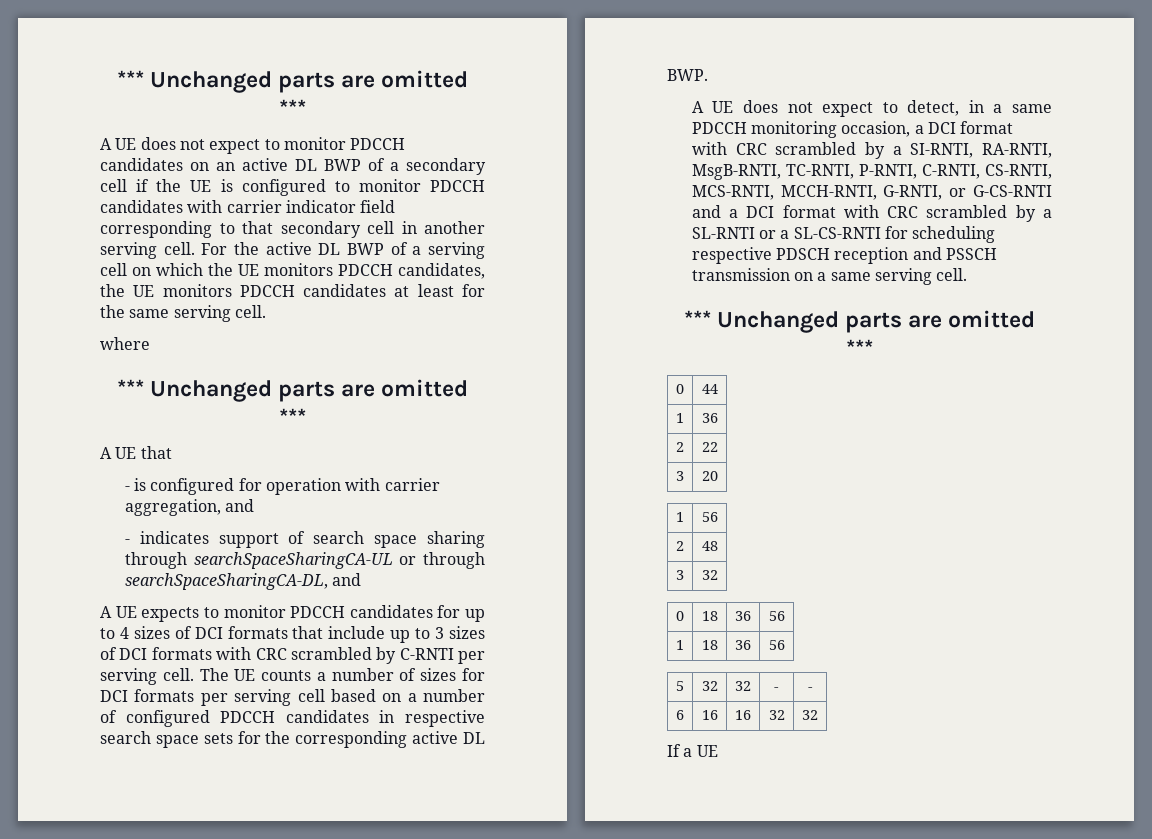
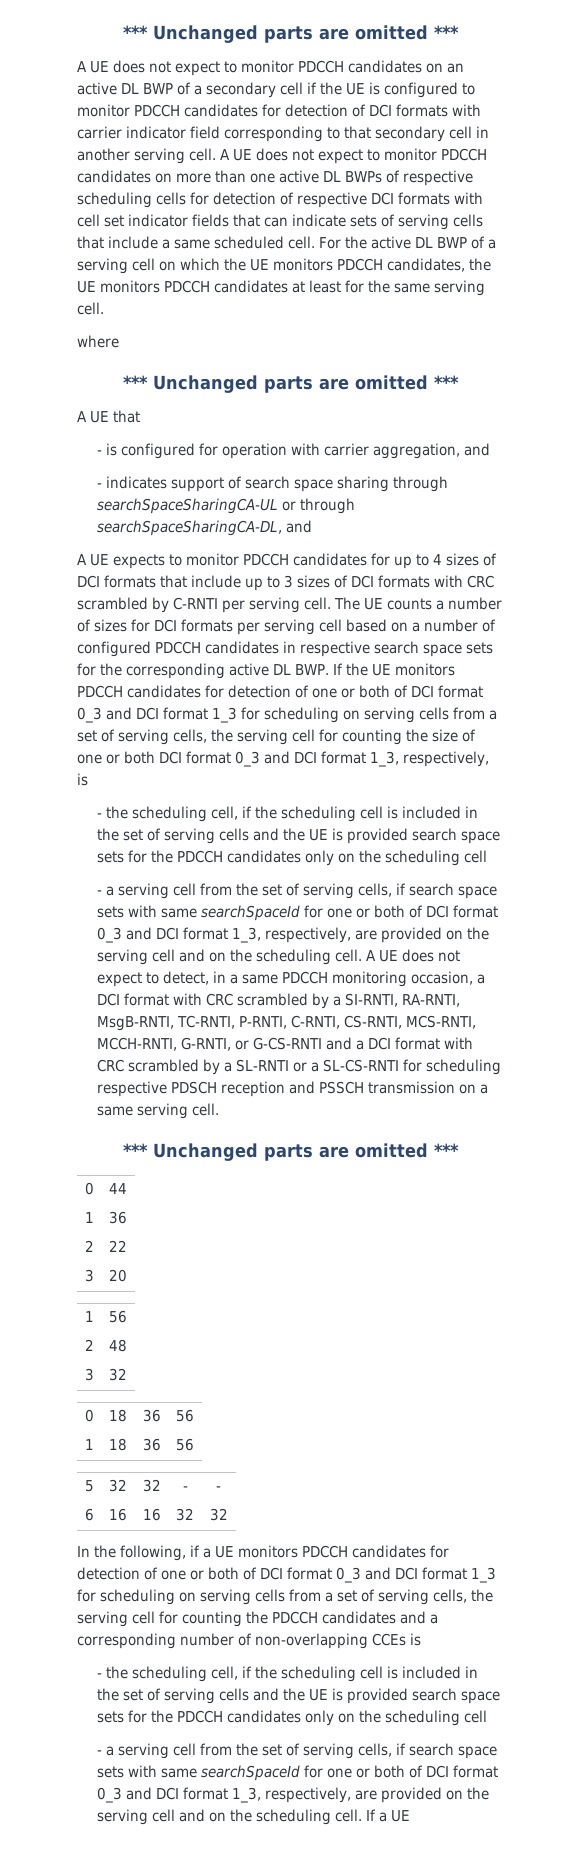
- A UE does not expect to monitor PDCCH candidates on an active DL BWP of a secondary cell if the UE is configured to monitor PDCCH candidates with carrier indicator field corresponding to that secondary cell in another serving cell.
+ A UE does not expect to monitor PDCCH candidates on an active DL BWP of a secondary cell if the UE is configured to monitor PDCCH candidates for detection of DCI formats with carrier indicator field corresponding to that secondary cell in another serving cell.
+ A UE does not expect to monitor PDCCH candidates on more than one active DL BWPs of respective scheduling cells for detection of respective DCI formats with cell set indicator fields that can indicate sets of serving cells that include a same scheduled cell.
- The UE counts a number of sizes for DCI formats per serving cell based on a number of configured PDCCH candidates in respective search space sets for the corresponding active DL BWP.
- A UE does not expect to detect, in a same PDCCH monitoring occasion, a DCI format with CRC scrambled by a SI-RNTI, RA-RNTI, MsgB-RNTI, TC-RNTI, P-RNTI, C-RNTI, CS-RNTI, MCS-RNTI, MCCH-RNTI, G-RNTI, or G-CS-RNTI and a DCI format with CRC scrambled by a SL-RNTI or a SL-CS-RNTI for scheduling respective PDSCH reception and PSSCH transmission on a same serving cell.
+ The UE counts a number of sizes for DCI formats per serving cell based on a number of configured PDCCH candidates in respective search space sets for the corresponding active DL BWP. If the UE monitors PDCCH candidates for detection of one or both of DCI format 0_3 and DCI format 1_3 for scheduling on serving cells from a set of serving cells, the serving cell for counting the size of one or both DCI format 0_3 and DCI format 1_3, respectively, is
+ - the scheduling cell, if the scheduling cell is included in the set of serving cells and the UE is provided search space sets for the PDCCH candidates only on the scheduling cell
+ - a serving cell from the set of serving cells, if search space sets with same searchSpaceId for one or both of DCI format 0_3 and DCI format 1_3, respectively, are provided on the serving cell and on the scheduling cell. A UE does not expect to detect, in a same PDCCH monitoring occasion, a DCI format with CRC scrambled by a SI-RNTI, RA-RNTI, MsgB-RNTI, TC-RNTI, P-RNTI, C-RNTI, CS-RNTI, MCS-RNTI, MCCH-RNTI, G-RNTI, or G-CS-RNTI and a DCI format with CRC scrambled by a SL-RNTI or a SL-CS-RNTI for scheduling respective PDSCH reception and PSSCH transmission on a same serving cell.
+ In the following, if a UE monitors PDCCH candidates for detection of one or both of DCI format 0_3 and DCI format 1_3 for scheduling on serving cells from a set of serving cells, the serving cell for counting the PDCCH candidates and a corresponding number of non-overlapping CCEs is
+ - the scheduling cell, if the scheduling cell is included in the set of serving cells and the UE is provided search space sets for the PDCCH candidates only on the scheduling cell
+ - a serving cell from the set of serving cells, if search space sets with same searchSpaceId for one or both of DCI format 0_3 and DCI format 1_3, respectively, are provided on the serving cell and on the scheduling cell.

